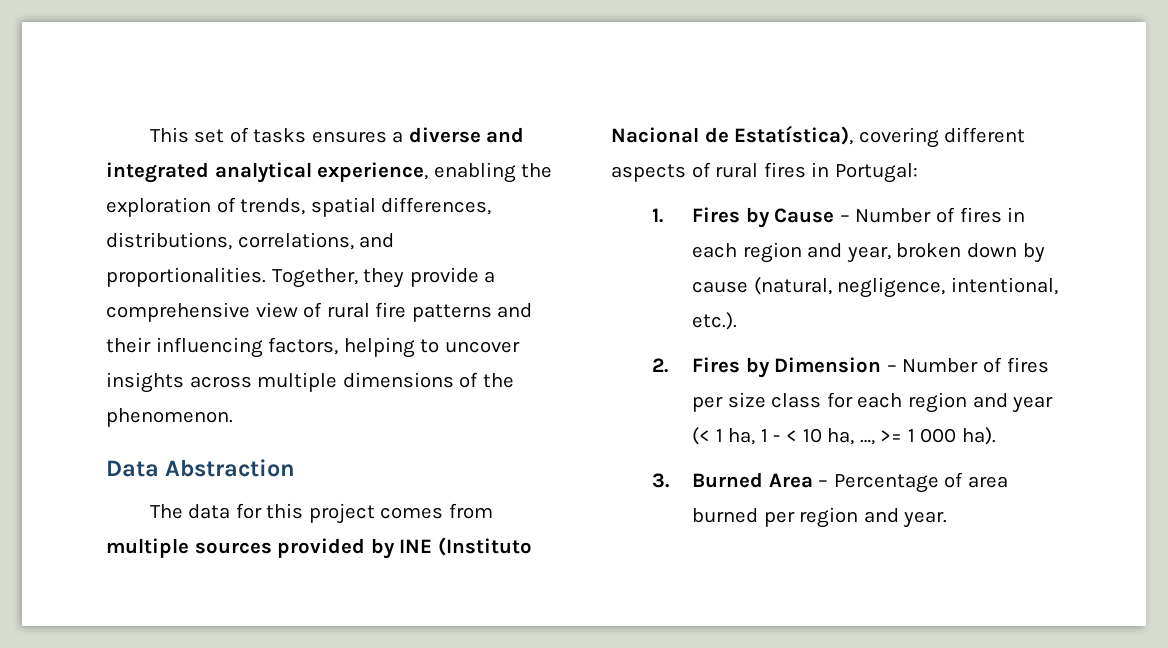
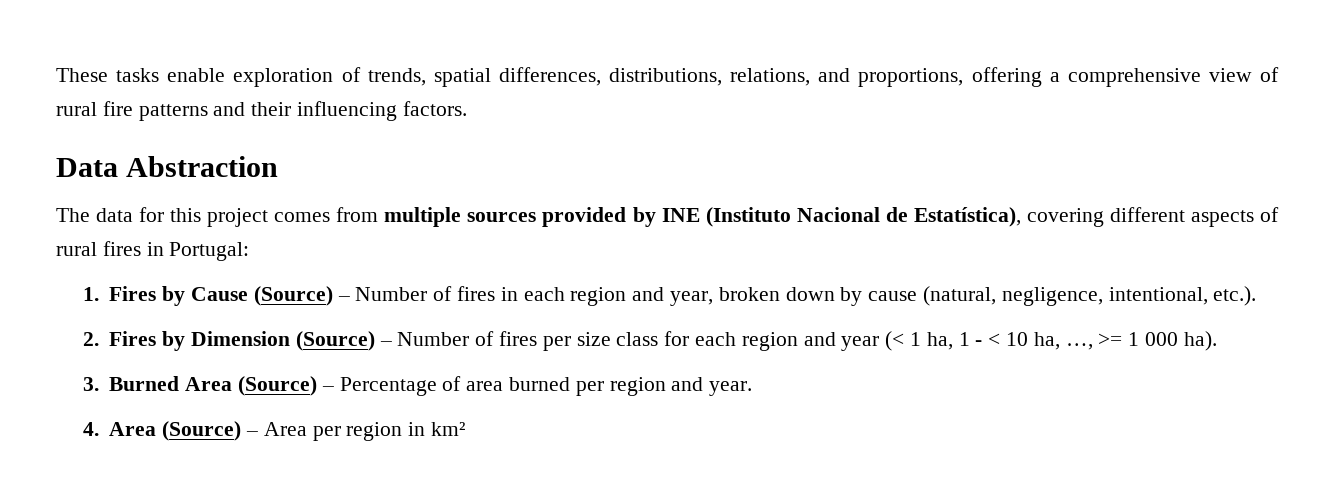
- This set of tasks ensures a diverse and integrated analytical experience, enabling the exploration of trends, spatial differences, distributions, correlations, and proportionalities. Together, they provide a comprehensive view of rural fire patterns and their influencing factors, helping to uncover insights across multiple dimensions of the phenomenon.
+ These tasks enable exploration of trends, spatial differences, distributions, relations, and proportions, offering a comprehensive view of rural fire patterns and their influencing factors.
- 1. Fires by Cause – Number of fires in each region and year, broken down by cause (natural, negligence, intentional, etc.).
+ 1. Fires by Cause (Source) – Number of fires in each region and year, broken down by cause (natural, negligence, intentional, etc.).
- 2. Fires by Dimension – Number of fires per size class for each region and year (< 1 ha, 1 - < 10 ha, …, >= 1 000 ha).
+ 2. Fires by Dimension (Source) – Number of fires per size class for each region and year (< 1 ha, 1 - < 10 ha, …, >= 1 000 ha).
- 3. Burned Area – Percentage of area burned per region and year.
+ 3. Burned Area (Source) – Percentage of area burned per region and year.
+ 4. Area (Source) – Area per region in km²

